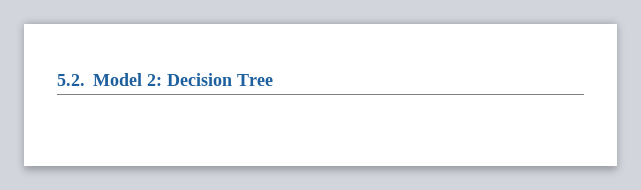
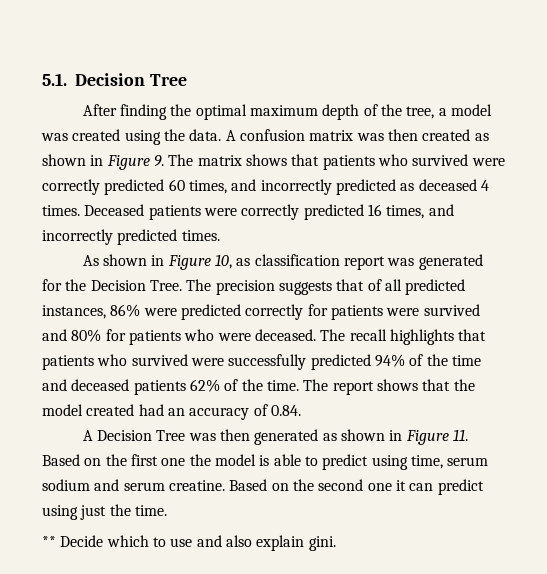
- 5.2. Model 2: Decision Tree
+ 5.1. Decision Tree
+ After finding the optimal maximum depth of the tree, a model was created using the data. A confusion matrix was then created as shown in Figure 9. The matrix shows that patients who survived were correctly predicted 60 times, and incorrectly predicted as deceased 4 times. Deceased patients were correctly predicted 16 times, and incorrectly predicted times.
+ As shown in Figure 10, as classification report was generated for the Decision Tree. The precision suggests that of all predicted instances, 86% were predicted correctly for patients were survived and 80% for patients who were deceased. The recall highlights that patients who survived were successfully predicted 94% of the time and deceased patients 62% of the time. The report shows that the model created had an accuracy of 0.84.
+ A Decision Tree was then generated as shown in Figure 11. Based on the first one the model is able to predict using time, serum sodium and serum creatine. Based on the second one it can predict using just the time.
+ ** Decide which to use and also explain gini.

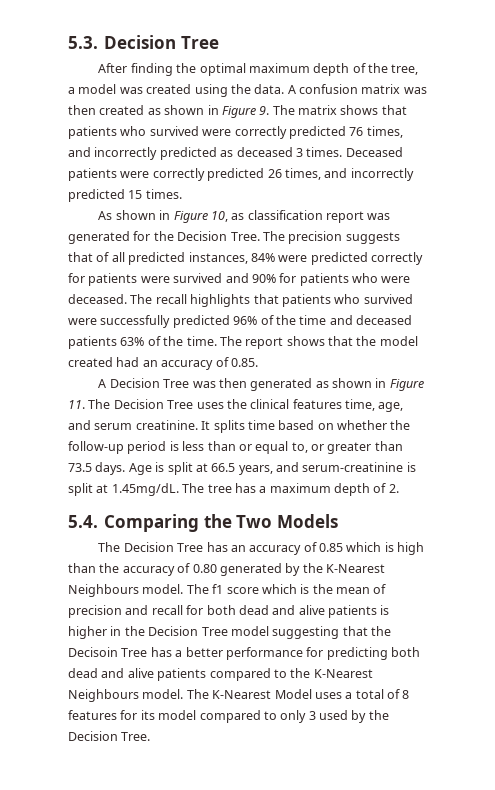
- 5.1. Decision Tree
+ 5.3. Decision Tree
- A confusion matrix was then created as shown in Figure 9. The matrix shows that patients who survived were correctly predicted 60 times, and incorrectly predicted as deceased 4 times.
+ A confusion matrix was then created as shown in Figure 9. The matrix shows that patients who survived were correctly predicted 76 times, and incorrectly predicted as deceased 3 times.
- Deceased patients were correctly predicted 16 times, and incorrectly predicted times.
+ Deceased patients were correctly predicted 26 times, and incorrectly predicted 15 times.
- The precision suggests that of all predicted instances, 86% were predicted correctly for patients were survived and 80% for patients who were deceased.
+ The precision suggests that of all predicted instances, 84% were predicted correctly for patients were survived and 90% for patients who were deceased.
- The recall highlights that patients who survived were successfully predicted 94% of the time and deceased patients 62% of the time.
+ The recall highlights that patients who survived were successfully predicted 96% of the time and deceased patients 63% of the time.
- The report shows that the model created had an accuracy of 0.84.
+ The report shows that the model created had an accuracy of 0.85.
- A Decision Tree was then generated as shown in Figure 11. Based on the first one the model is able to predict using time, serum sodium and serum creatine. Based on the second one it can predict using just the time.
- ** Decide which to use and also explain gini.
+ A Decision Tree was then generated as shown in Figure 11. The Decision Tree uses the clinical features time, age, and serum creatinine. It splits time based on whether the follow-up period is less than or equal to, or greater than 73.5 days. Age is split at 66.5 years, and serum-creatinine is split at 1.45mg/dL. The tree has a maximum depth of 2.
+ 5.4. Comparing the Two Models
+ The Decision Tree has an accuracy of 0.85 which is high than the accuracy of 0.80 generated by the K-Nearest Neighbours model. The f1 score which is the mean of precision and recall for both dead and alive patients is higher in the Decision Tree model suggesting that the Decisoin Tree has a better performance for predicting both dead and alive patients compared to the K-Nearest Neighbours model. The K-Nearest Model uses a total of 8 features for its model compared to only 3 used by the Decision Tree.

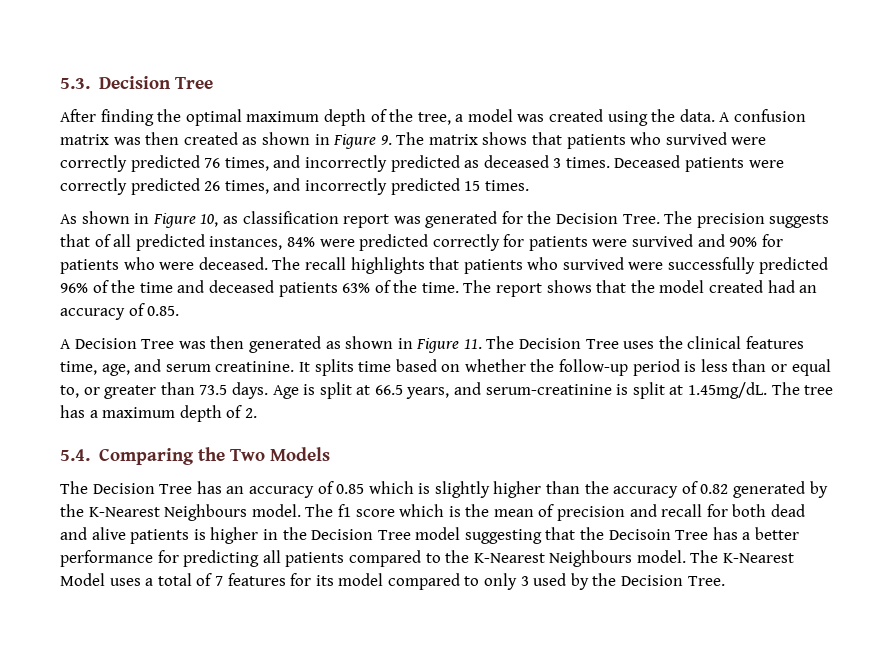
- The Decision Tree has an accuracy of 0.85 which is high than the accuracy of 0.80 generated by the K-Nearest Neighbours model.
+ The Decision Tree has an accuracy of 0.85 which is slightly higher than the accuracy of 0.82 generated by the K-Nearest Neighbours model.
- The f1 score which is the mean of precision and recall for both dead and alive patients is higher in the Decision Tree model suggesting that the Decisoin Tree has a better performance for predicting both dead and alive patients compared to the K-Nearest Neighbours model.
+ The f1 score which is the mean of precision and recall for both dead and alive patients is higher in the Decision Tree model suggesting that the Decisoin Tree has a better performance for predicting all patients compared to the K-Nearest Neighbours model.
- The K-Nearest Model uses a total of 8 features for its model compared to only 3 used by the Decision Tree.
+ The K-Nearest Model uses a total of 7 features for its model compared to only 3 used by the Decision Tree.

